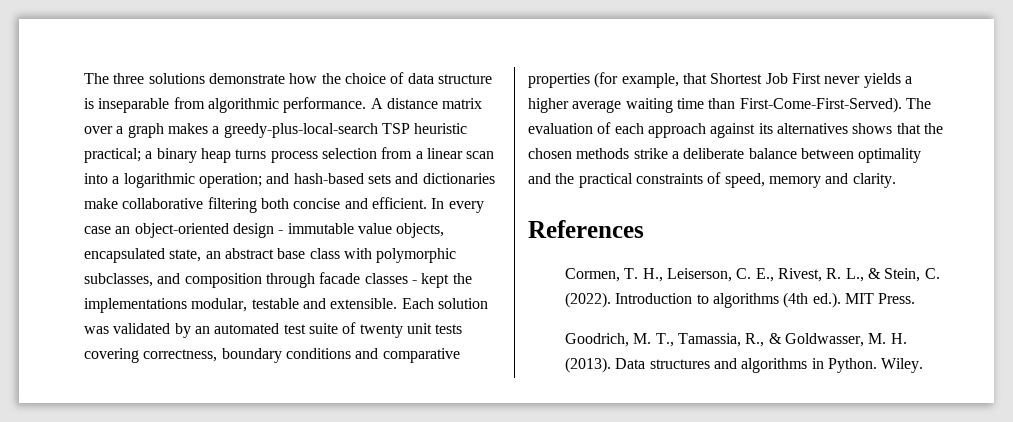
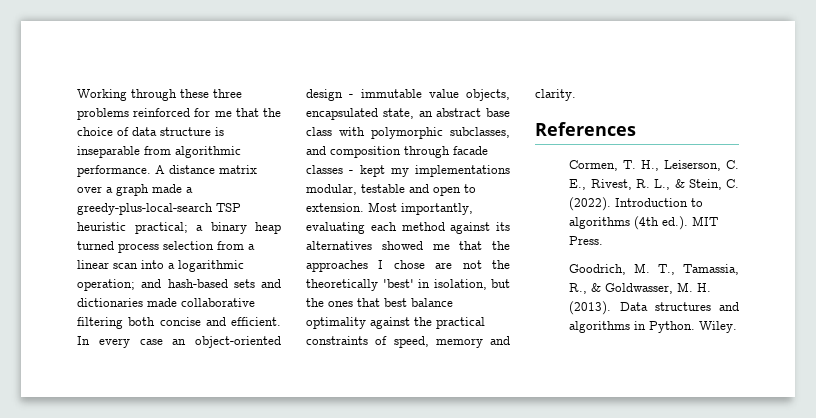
- The three solutions demonstrate how the choice of data structure is inseparable from algorithmic performance.
+ Working through these three problems reinforced for me that the choice of data structure is inseparable from algorithmic performance.
- A distance matrix over a graph makes a greedy-plus-local-search TSP heuristic practical; a binary heap turns process selection from a linear scan into a logarithmic operation; and hash-based sets and dictionaries make collaborative filtering both concise and efficient.
+ A distance matrix over a graph made a greedy-plus-local-search TSP heuristic practical; a binary heap turned process selection from a linear scan into a logarithmic operation; and hash-based sets and dictionaries made collaborative filtering both concise and efficient.
- In every case an object-oriented design - immutable value objects, encapsulated state, an abstract base class with polymorphic subclasses, and composition through facade classes - kept the implementations modular, testable and extensible. Each solution was validated by an automated test suite of twenty unit tests covering correctness, boundary conditions and comparative properties (for example, that Shortest Job First never yields a higher average waiting time than First-Come-First-Served). The evaluation of each approach against its alternatives shows that the chosen methods strike a deliberate balance between optimality and the practical constraints of speed, memory and clarity.
+ In every case an object-oriented design - immutable value objects, encapsulated state, an abstract base class with polymorphic subclasses, and composition through facade classes - kept my implementations modular, testable and open to extension. Most importantly, evaluating each method against its alternatives showed me that the approaches I chose are not the theoretically 'best' in isolation, but the ones that best balance optimality against the practical constraints of speed, memory and clarity.

